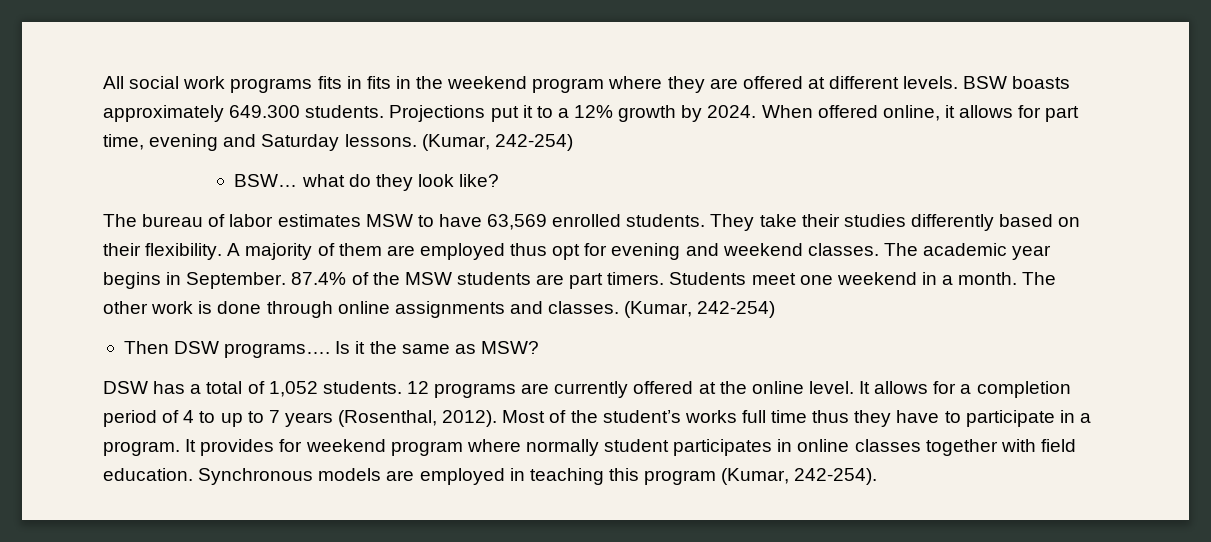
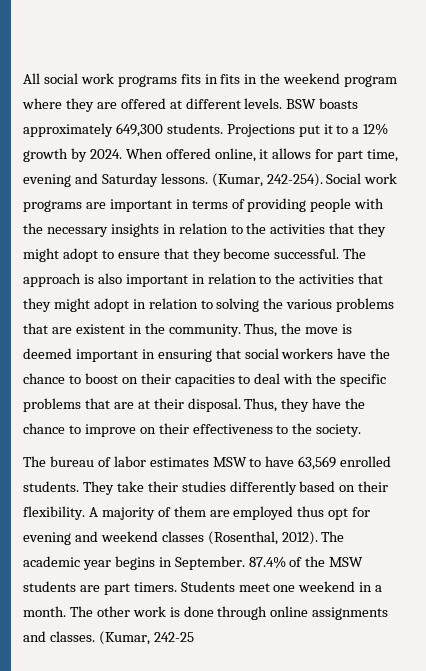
- BSW boasts approximately 649.300 students.
+ BSW boasts approximately 649,300 students.
- When offered online, it allows for part time, evening and Saturday lessons. (Kumar, 242-254)
- BSW… what do they look like?
+ When offered online, it allows for part time, evening and Saturday lessons. (Kumar, 242-254). Social work programs are important in terms of providing people with the necessary insights in relation to the activities that they might adopt to ensure that they become successful. The approach is also important in relation to the activities that they might adopt in relation to solving the various problems that are existent in the community. Thus, the move is deemed important in ensuring that social workers have the chance to boost on their capacities to deal with the specific problems that are at their disposal. Thus, they have the chance to improve on their effectiveness to the society.
- A majority of them are employed thus opt for evening and weekend classes.
+ A majority of them are employed thus opt for evening and weekend classes (Rosenthal, 2012).
- The other work is done through online assignments and classes. (Kumar, 242-254)
- Then DSW programs…. Is it the same as MSW?
- DSW has a total of 1,052 students. 12 programs are currently offered at the online level. It allows for a completion period of 4 to up to 7 years (Rosenthal, 2012). Most of the student’s works full time thus they have to participate in a program. It provides for weekend program where normally student participates in online classes together with field education. Synchronous models are employed in teaching this program (Kumar, 242-254).
+ The other work is done through online assignments and classes. (Kumar, 242-25

